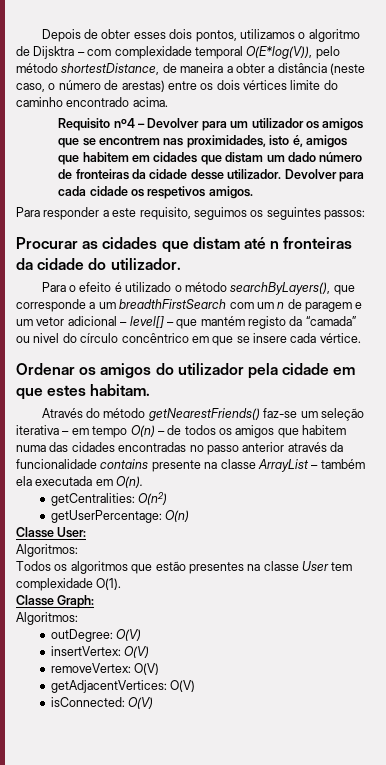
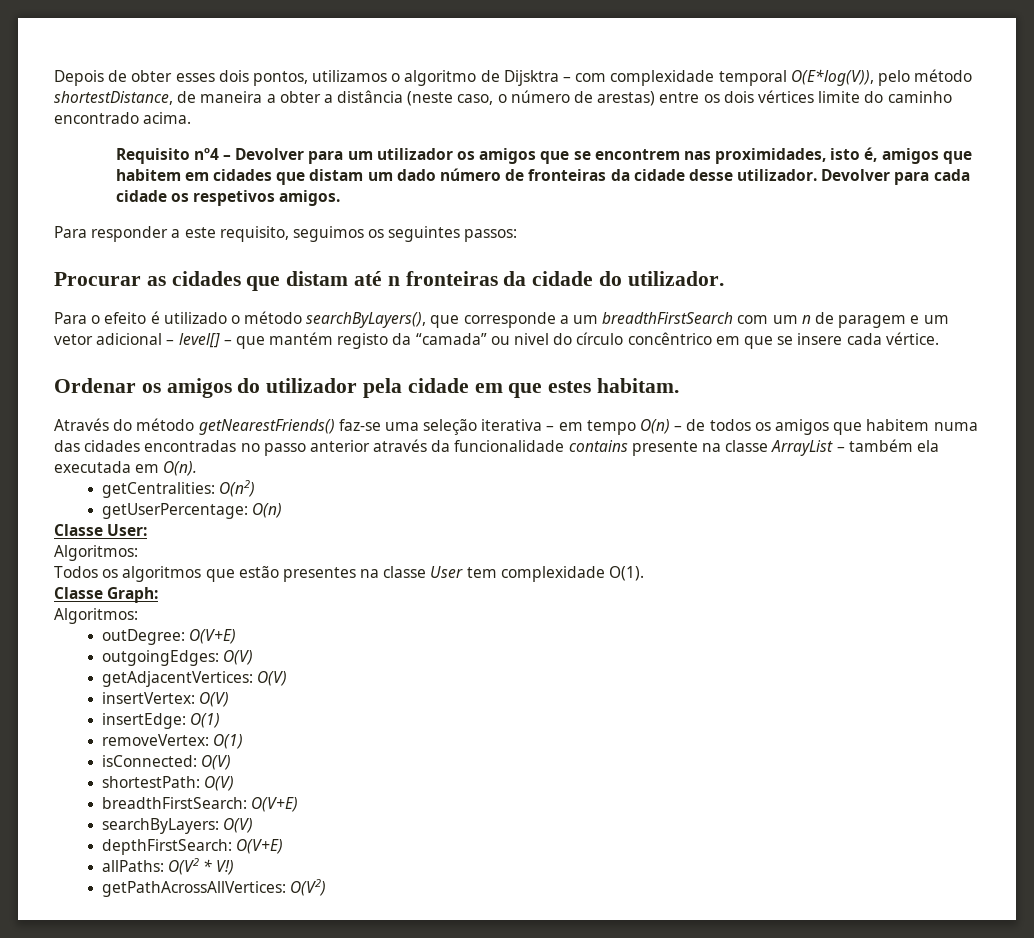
- Através do método getNearestFriends() faz-se um seleção iterativa – em tempo O(n) – de todos os amigos que habitem numa das cidades encontradas no passo anterior através da funcionalidade contains presente na classe ArrayList – também ela executada em O(n).
+ Através do método getNearestFriends() faz-se uma seleção iterativa – em tempo O(n) – de todos os amigos que habitem numa das cidades encontradas no passo anterior através da funcionalidade contains presente na classe ArrayList – também ela executada em O(n).
- outDegree: O(V)
+ outDegree: O(V+E)
+ outgoingEdges: O(V)
+ getAdjacentVertices: O(V)
+ insertEdge: O(1)
- removeVertex: O(V)
- getAdjacentVertices: O(V)
+ removeVertex: O(1)
+ shortestPath: O(V)
+ breadthFirstSearch: O(V+E)
+ searchByLayers: O(V)
+ depthFirstSearch: O(V+E)
+ allPaths: O(V2 * V!)
+ getPathAcrossAllVertices: O(V2)

